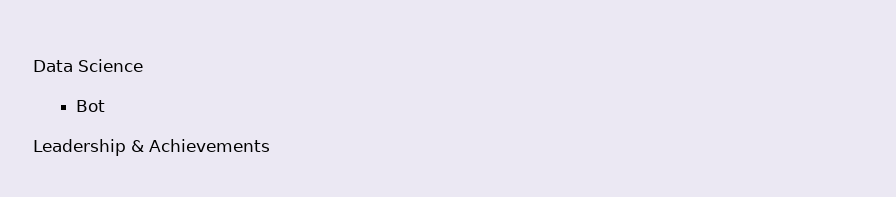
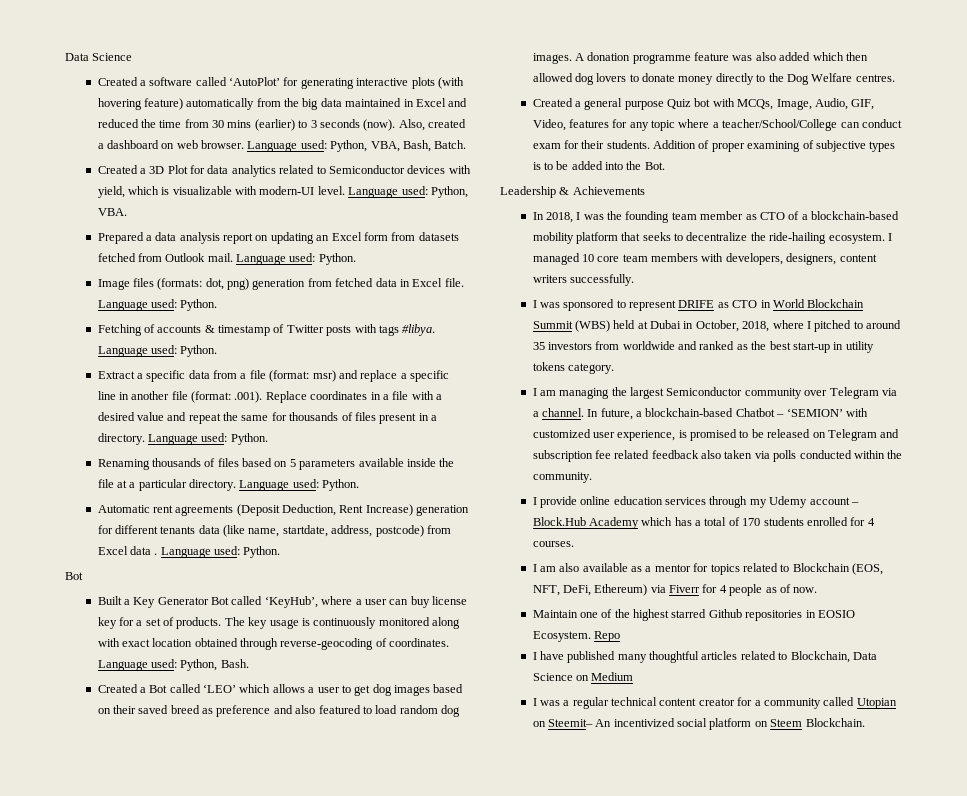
+ Created a software called ‘AutoPlot’ for generating interactive plots (with hovering feature) automatically from the big data maintained in Excel and reduced the time from 30 mins (earlier) to 3 seconds (now). Also, created a dashboard on web browser. Language used: Python, VBA, Bash, Batch.
+ Created a 3D Plot for data analytics related to Semiconductor devices with yield, which is visualizable with modern-UI level. Language used: Python, VBA.
+ Prepared a data analysis report on updating an Excel form from datasets fetched from Outlook mail. Language used: Python.
+ Image files (formats: dot, png) generation from fetched data in Excel file. Language used: Python.
+ Fetching of accounts & timestamp of Twitter posts with tags #libya. Language used: Python.
+ Extract a specific data from a file (format: msr) and replace a specific line in another file (format: .001). Replace coordinates in a file with a desired value and repeat the same for thousands of files present in a directory. Language used: Python.
+ Renaming thousands of files based on 5 parameters available inside the file at a particular directory. Language used: Python.
+ Automatic rent agreements (Deposit Deduction, Rent Increase) generation for different tenants data (like name, startdate, address, postcode) from Excel data . Language used: Python.
  Bot
+ Built a Key Generator Bot called ‘KeyHub’, where a user can buy license key for a set of products. The key usage is continuously monitored along with exact location obtained through reverse-geocoding of coordinates. Language used: Python, Bash.
+ Created a Bot called ‘LEO’ which allows a user to get dog images based on their saved breed as preference and also featured to load random dog images. A donation programme feature was also added which then allowed dog lovers to donate money directly to the Dog Welfare centres.
+ Created a general purpose Quiz bot with MCQs, Image, Audio, GIF, Video, features for any topic where a teacher/School/College can conduct exam for their students. Addition of proper examining of subjective types is to be added into the Bot.
  Leadership & Achievements
+ In 2018, I was the founding team member as CTO of a blockchain-based mobility platform that seeks to decentralize the ride-hailing ecosystem. I managed 10 core team members with developers, designers, content writers successfully.
+ I was sponsored to represent DRIFE as CTO in World Blockchain Summit (WBS) held at Dubai in October, 2018, where I pitched to around 35 investors from worldwide and ranked as the best start-up in utility tokens category.
+ I am managing the largest Semiconductor community over Telegram via a channel. In future, a blockchain-based Chatbot – ‘SEMION’ with customized user experience, is promised to be released on Telegram and subscription fee related feedback also taken via polls conducted within the community.
+ I provide online education services through my Udemy account – Block.Hub Academy which has a total of 170 students enrolled for 4 courses.
+ I am also available as a mentor for topics related to Blockchain (EOS, NFT, DeFi, Ethereum) via Fiverr for 4 people as of now.
+ Maintain one of the highest starred Github repositories in EOSIO Ecosystem. Repo
+ I have published many thoughtful articles related to Blockchain, Data Science on Medium
+ I was a regular technical content creator for a community called Utopian on Steemit– An incentivized social platform on Steem Blockchain.

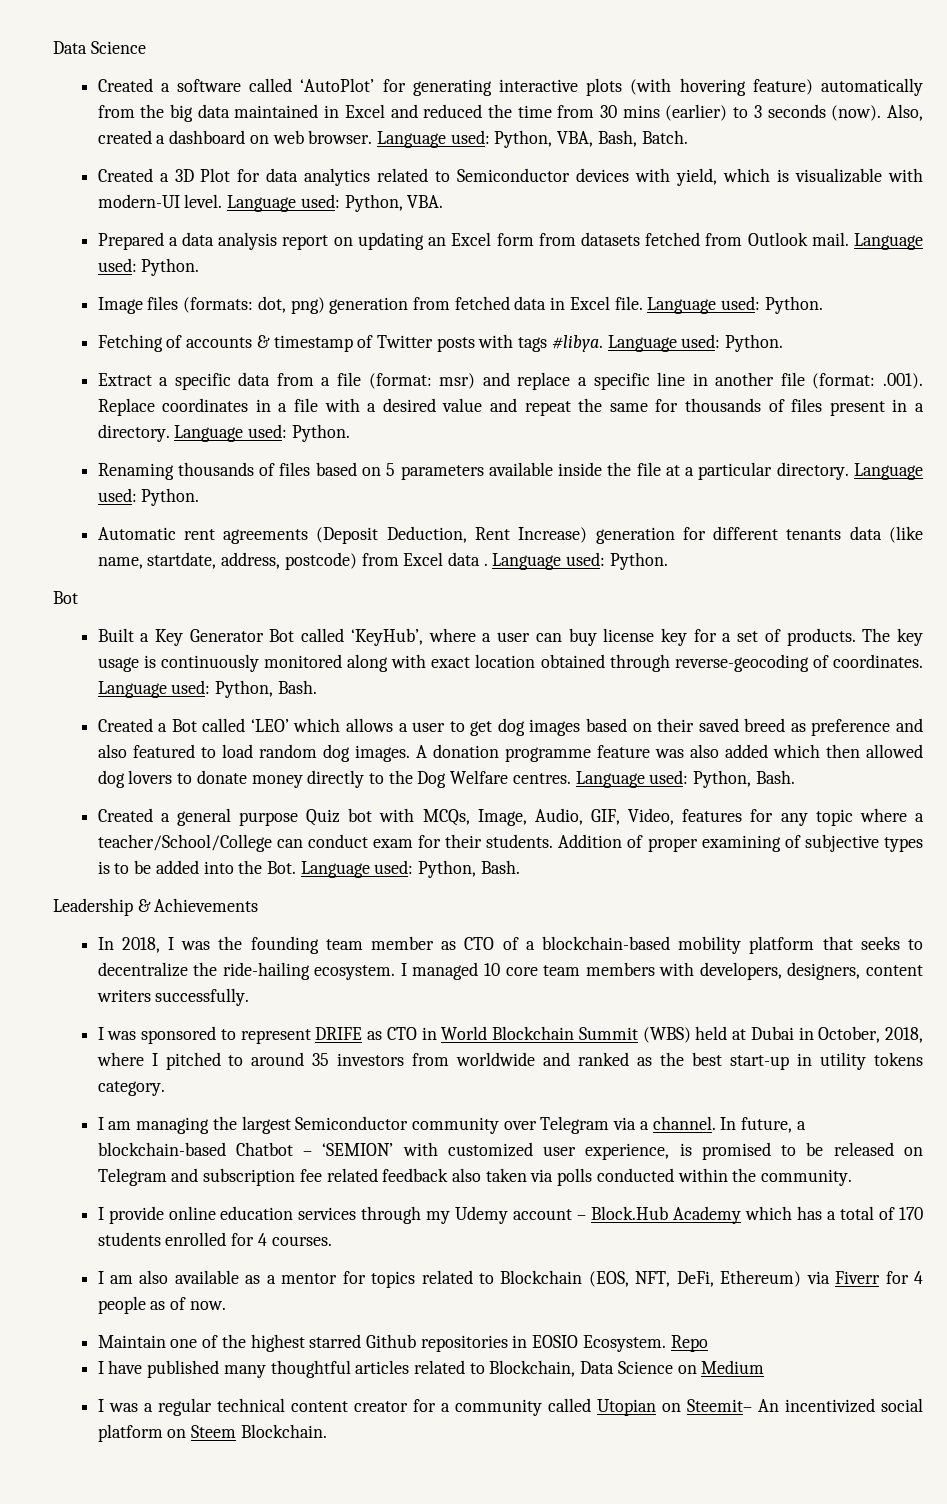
- A donation programme feature was also added which then allowed dog lovers to donate money directly to the Dog Welfare centres.
+ A donation programme feature was also added which then allowed dog lovers to donate money directly to the Dog Welfare centres. Language used: Python, Bash.
- Addition of proper examining of subjective types is to be added into the Bot.
+ Addition of proper examining of subjective types is to be added into the Bot. Language used: Python, Bash.

